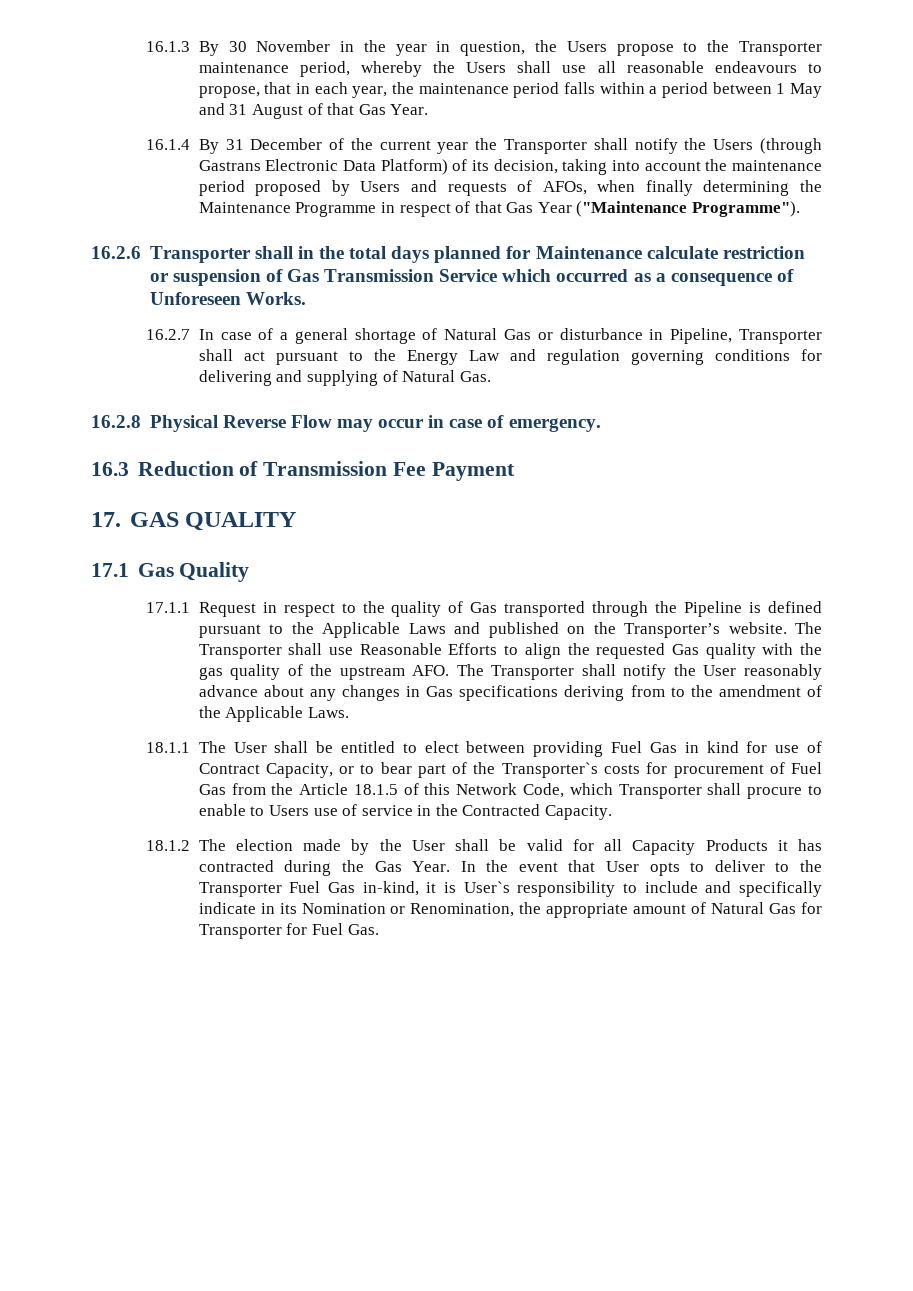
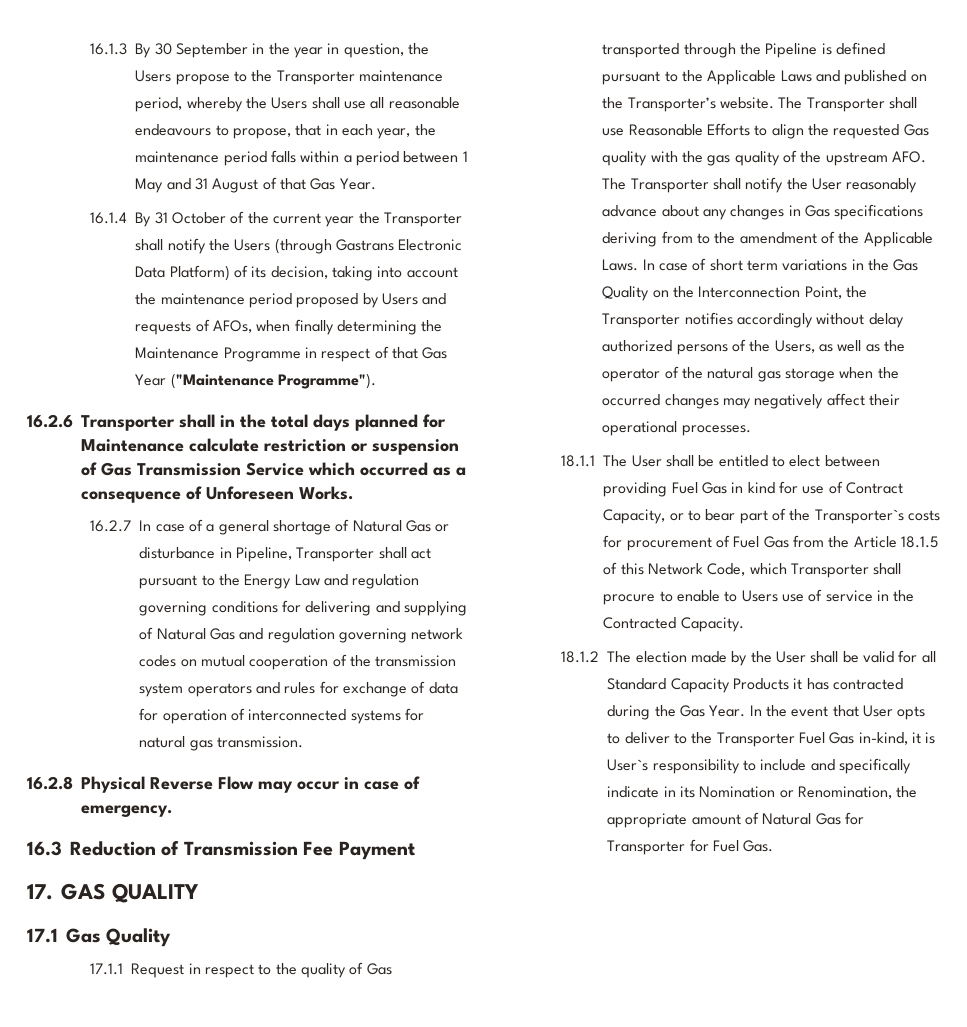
- 16.1.3 By 30 November in the year in question, the Users propose to the Transporter maintenance period, whereby the Users shall use all reasonable endeavours to propose, that in each year, the maintenance period falls within a period between 1 May and 31 August of that Gas Year.
+ 16.1.3 By 30 September in the year in question, the Users propose to the Transporter maintenance period, whereby the Users shall use all reasonable endeavours to propose, that in each year, the maintenance period falls within a period between 1 May and 31 August of that Gas Year.
- 16.1.4 By 31 December of the current year the Transporter shall notify the Users (through Gastrans Electronic Data Platform) of its decision, taking into account the maintenance period proposed by Users and requests of AFOs, when finally determining the Maintenance Programme in respect of that Gas Year ("Maintenance Programme").
+ 16.1.4 By 31 October of the current year the Transporter shall notify the Users (through Gastrans Electronic Data Platform) of its decision, taking into account the maintenance period proposed by Users and requests of AFOs, when finally determining the Maintenance Programme in respect of that Gas Year ("Maintenance Programme").
- 16.2.7 In case of a general shortage of Natural Gas or disturbance in Pipeline, Transporter shall act pursuant to the Energy Law and regulation governing conditions for delivering and supplying of Natural Gas.
+ 16.2.7 In case of a general shortage of Natural Gas or disturbance in Pipeline, Transporter shall act pursuant to the Energy Law and regulation governing conditions for delivering and supplying of Natural Gas and regulation governing network codes on mutual cooperation of the transmission system operators and rules for exchange of data for operation of interconnected systems for natural gas transmission.
+ In case of short term variations in the Gas Quality on the Interconnection Point, the Transporter notifies accordingly without delay authorized persons of the Users, as well as the operator of the natural gas storage when the occurred changes may negatively affect their operational processes.
- 18.1.2 The election made by the User shall be valid for all Capacity Products it has contracted during the Gas Year.
+ 18.1.2 The election made by the User shall be valid for all Standard Capacity Products it has contracted during the Gas Year.

